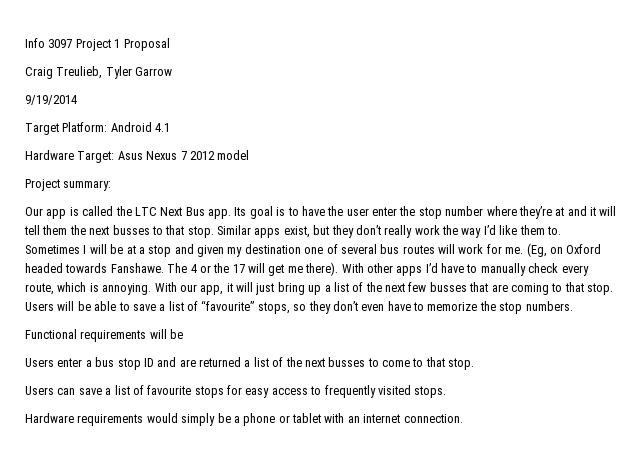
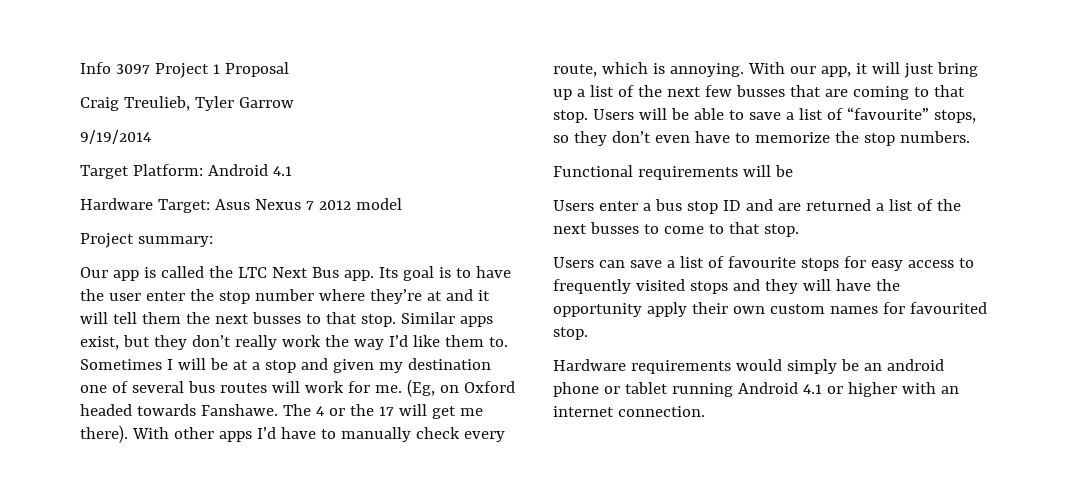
- Users can save a list of favourite stops for easy access to frequently visited stops.
+ Users can save a list of favourite stops for easy access to frequently visited stops and they will have the opportunity apply their own custom names for favourited stop.
- Hardware requirements would simply be a phone or tablet with an internet connection.
+ Hardware requirements would simply be an android phone or tablet running Android 4.1 or higher with an internet connection.

